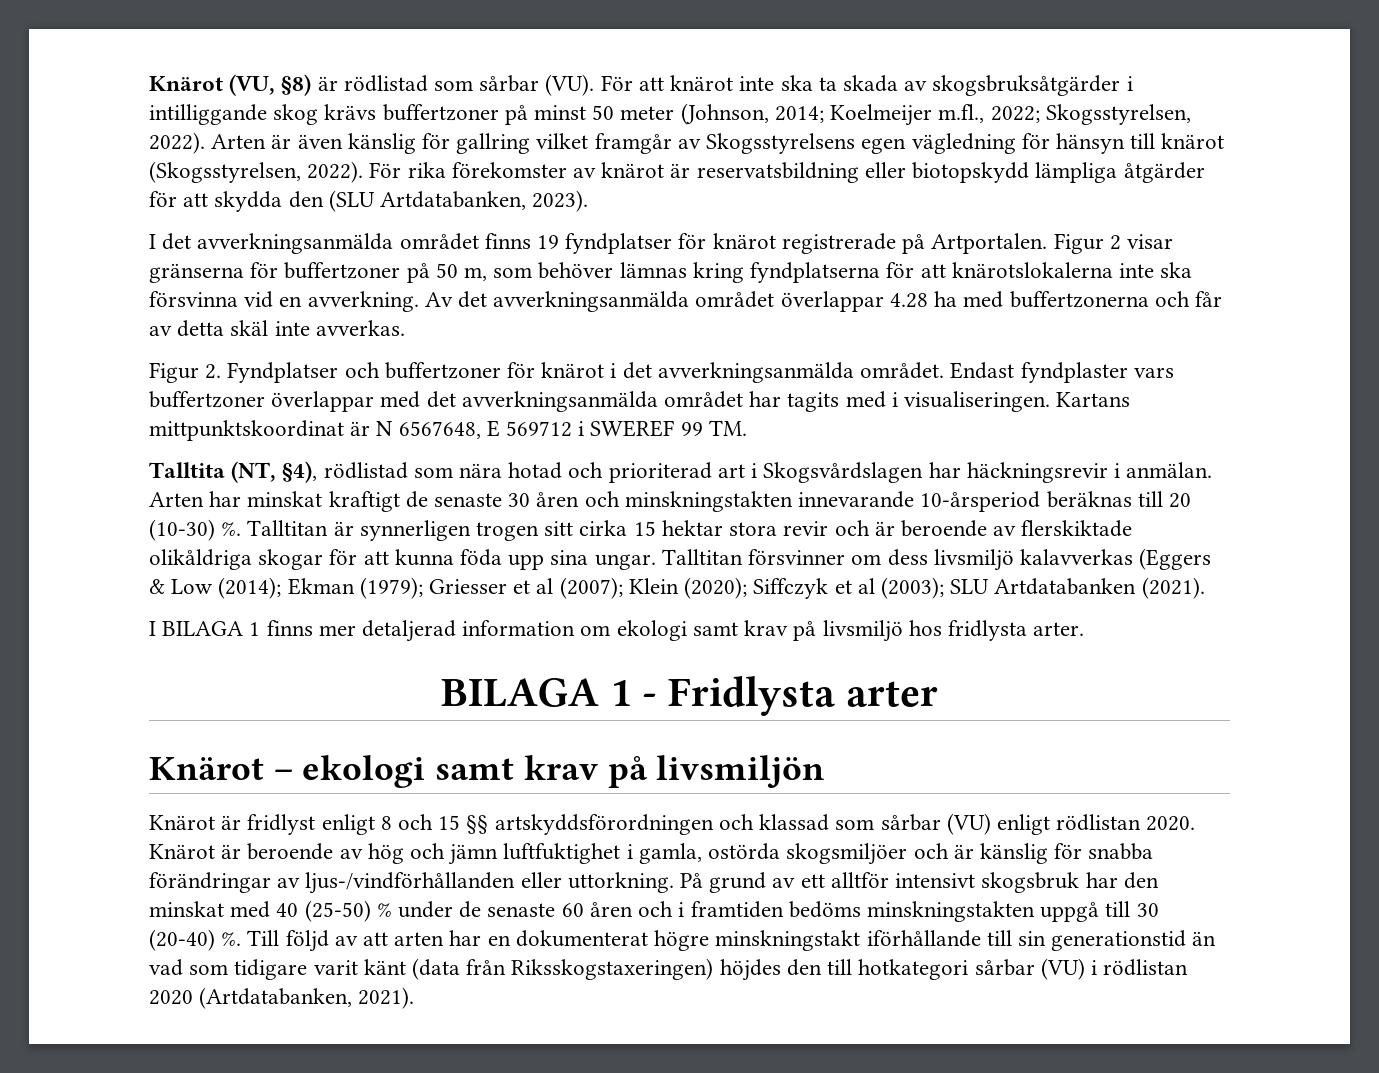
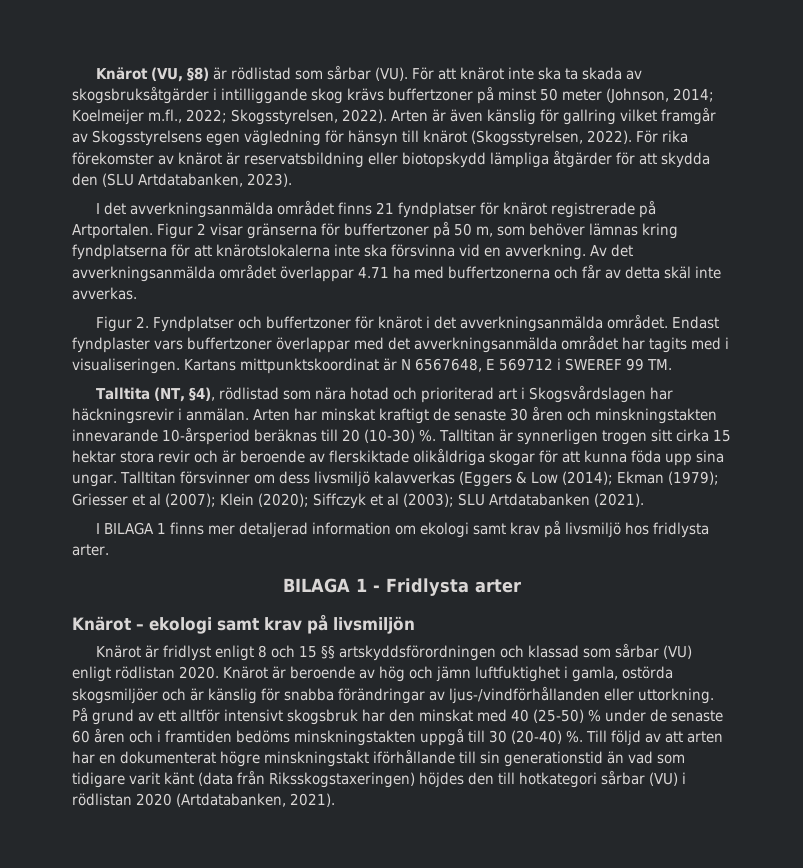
- I det avverkningsanmälda området finns 19 fyndplatser för knärot registrerade på Artportalen.
+ I det avverkningsanmälda området finns 21 fyndplatser för knärot registrerade på Artportalen.
- Av det avverkningsanmälda området överlappar 4.28 ha med buffertzonerna och får av detta skäl inte avverkas.
+ Av det avverkningsanmälda området överlappar 4.71 ha med buffertzonerna och får av detta skäl inte avverkas.

